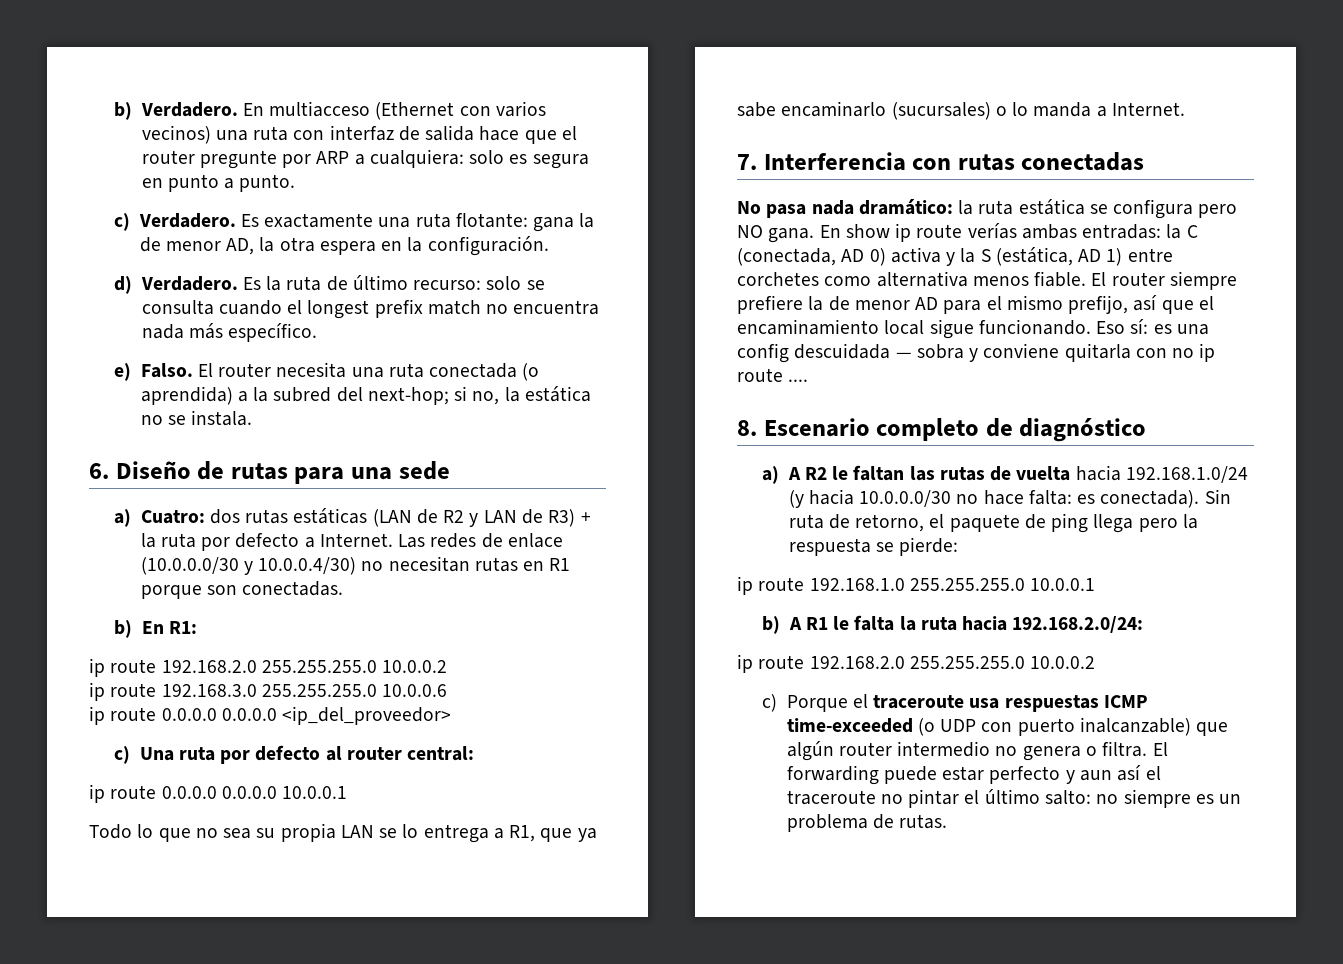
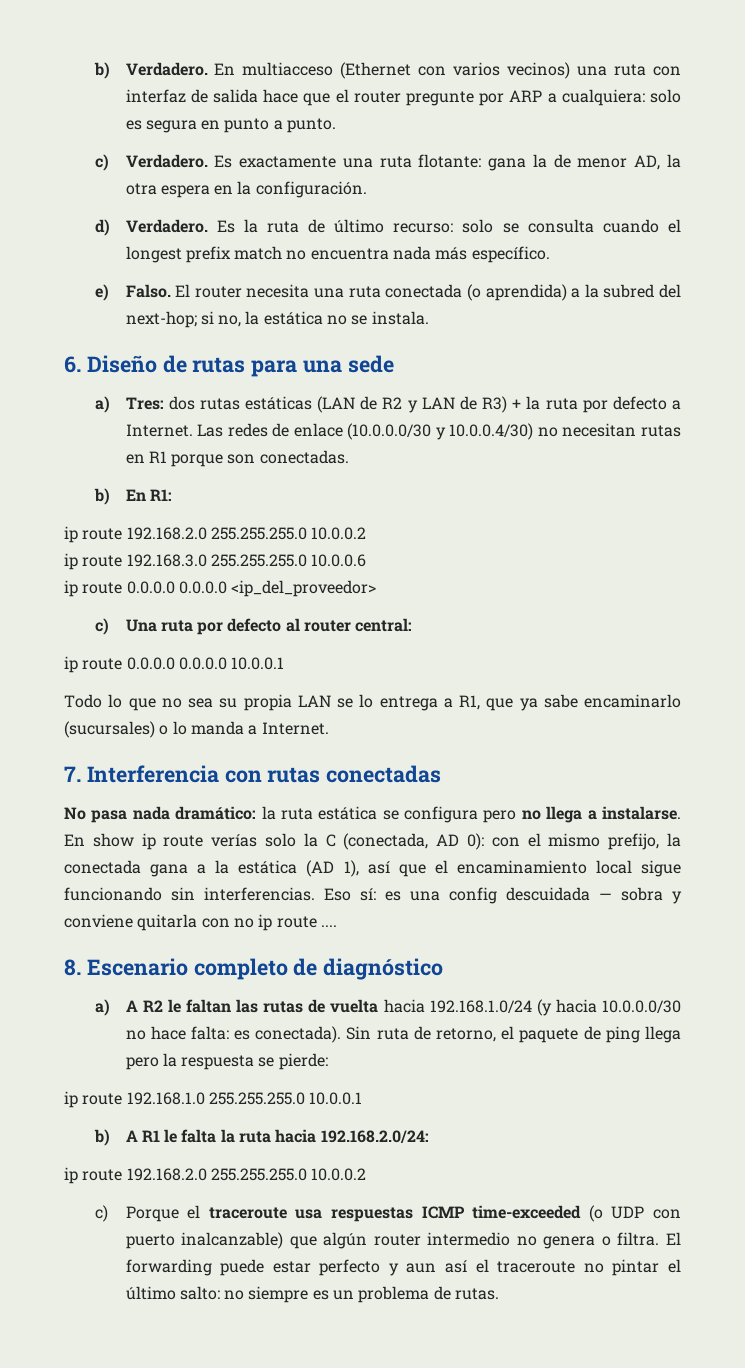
- a) Cuatro: dos rutas estáticas (LAN de R2 y LAN de R3) + la ruta por defecto a Internet.
+ a) Tres: dos rutas estáticas (LAN de R2 y LAN de R3) + la ruta por defecto a Internet.
- No pasa nada dramático: la ruta estática se configura pero NO gana.
+ No pasa nada dramático: la ruta estática se configura pero no llega a instalarse.
- En show ip route verías ambas entradas: la C (conectada, AD 0) activa y la S (estática, AD 1) entre corchetes como alternativa menos fiable. El router siempre prefiere la de menor AD para el mismo prefijo, así que el encaminamiento local sigue funcionando.
+ En show ip route verías solo la C (conectada, AD 0): con el mismo prefijo, la conectada gana a la estática (AD 1), así que el encaminamiento local sigue funcionando sin interferencias.

